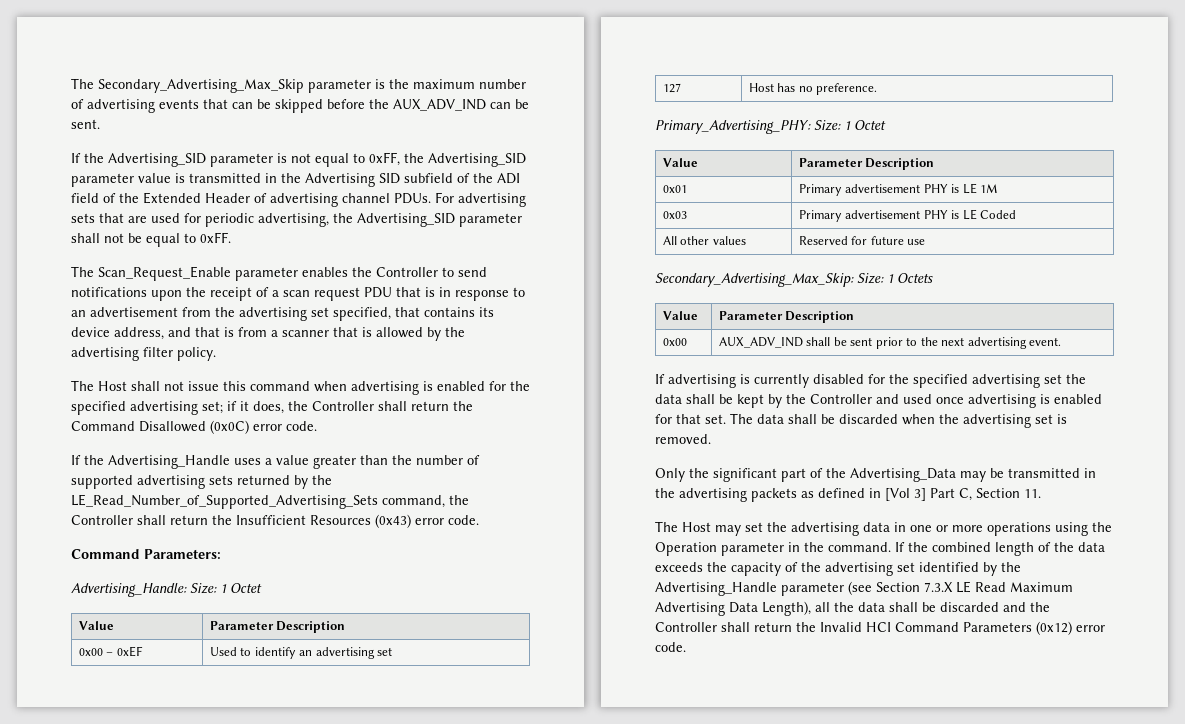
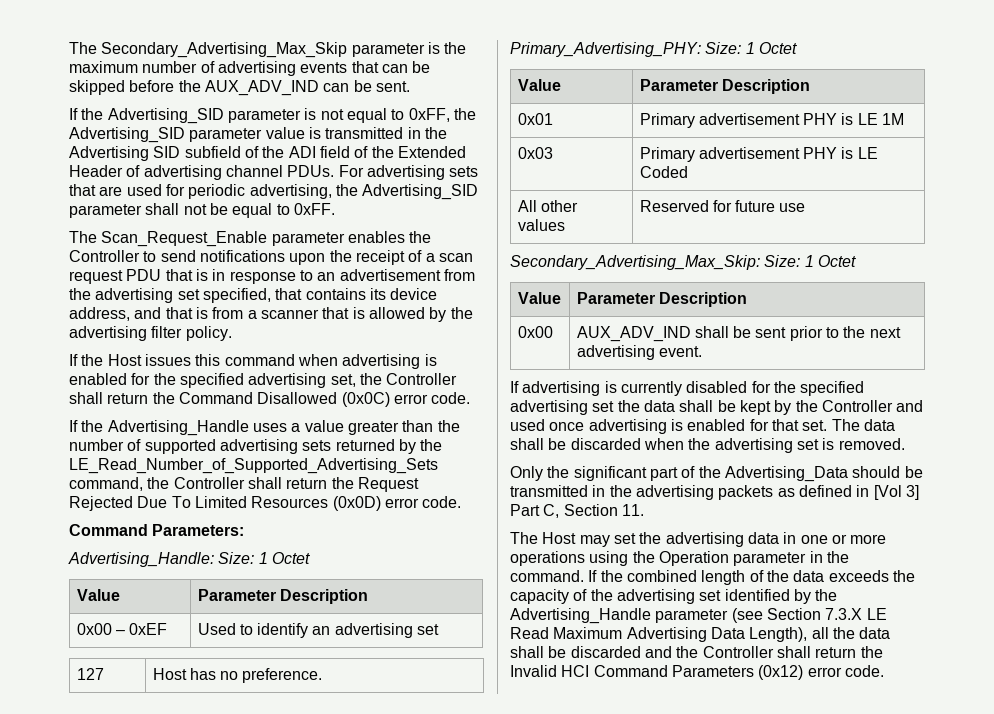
- The Host shall not issue this command when advertising is enabled for the specified advertising set; if it does, the Controller shall return the Command Disallowed (0x0C) error code.
+ If the Host issues this command when advertising is enabled for the specified advertising set, the Controller shall return the Command Disallowed (0x0C) error code.
- If the Advertising_Handle uses a value greater than the number of supported advertising sets returned by the LE_Read_Number_of_Supported_Advertising_Sets command, the Controller shall return the Insufficient Resources (0x43) error code.
+ If the Advertising_Handle uses a value greater than the number of supported advertising sets returned by the LE_Read_Number_of_Supported_Advertising_Sets command, the Controller shall return the Request Rejected Due To Limited Resources (0x0D) error code.
- Secondary_Advertising_Max_Skip: Size: 1 Octets
+ Secondary_Advertising_Max_Skip: Size: 1 Octet
- Only the significant part of the Advertising_Data may be transmitted in the advertising packets as defined in [Vol 3] Part C, Section 11.
+ Only the significant part of the Advertising_Data should be transmitted in the advertising packets as defined in [Vol 3] Part C, Section 11.

